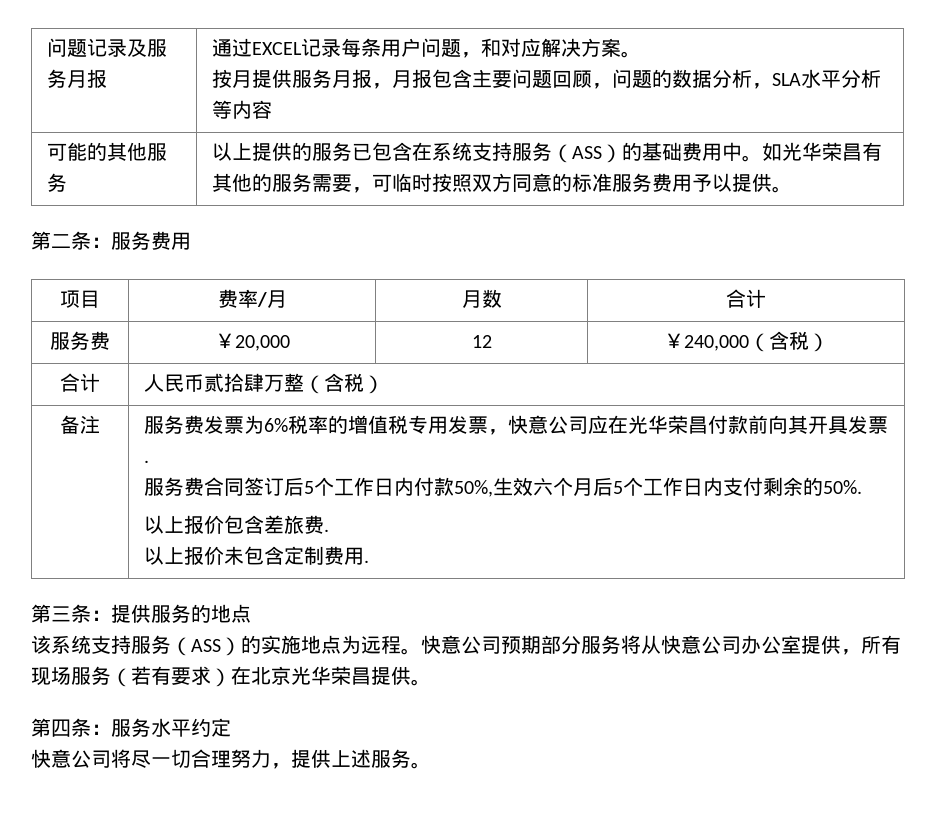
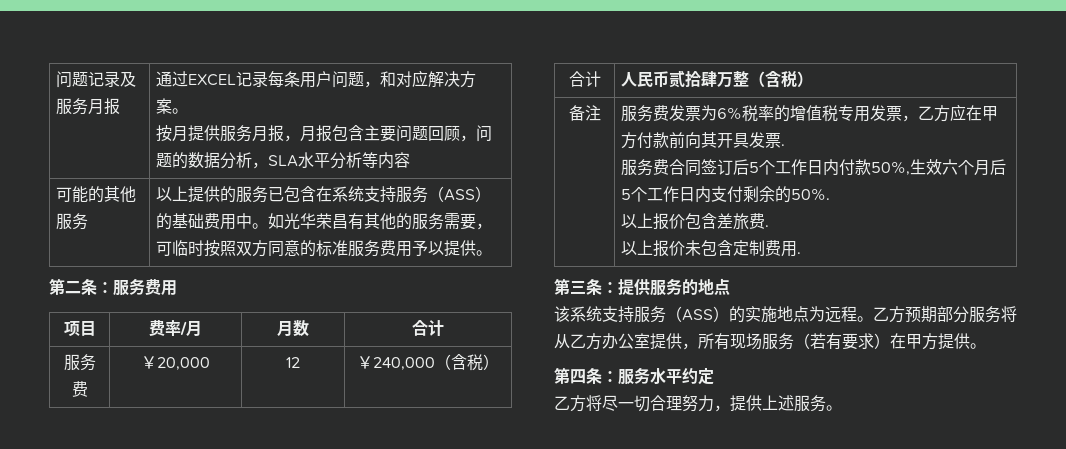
- 服务费发票为6%税率的增值税专用发票，快意公司应在光华荣昌付款前向其开具发票.
+ 服务费发票为6%税率的增值税专用发票，乙方应在甲方付款前向其开具发票.
- 快意公司预期部分服务将从快意公司办公室提供，所有现场服务（若有要求）在北京光华荣昌提供。
+ 乙方预期部分服务将从乙方办公室提供，所有现场服务（若有要求）在甲方提供。
- 快意公司将尽一切合理努力，提供上述服务。
+ 乙方将尽一切合理努力，提供上述服务。

